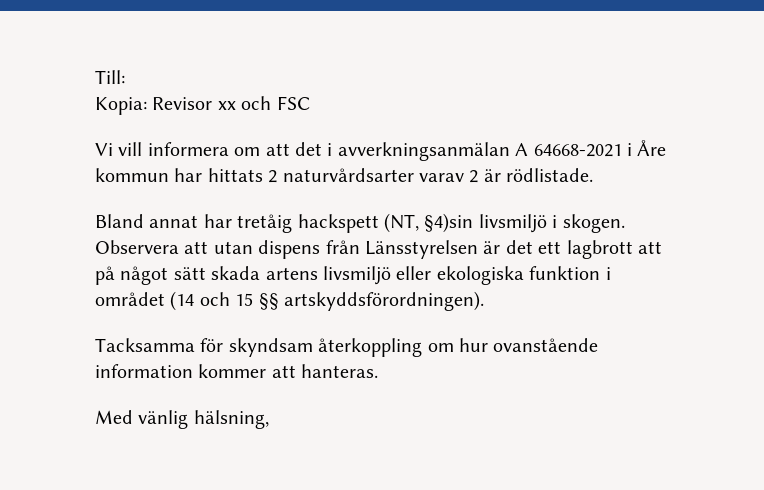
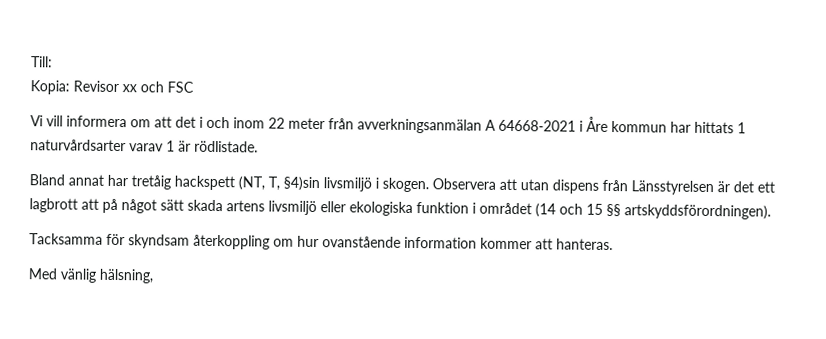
- Vi vill informera om att det i avverkningsanmälan A 64668-2021 i Åre kommun har hittats 2 naturvårdsarter varav 2 är rödlistade.
+ Vi vill informera om att det i och inom 22 meter från avverkningsanmälan A 64668-2021 i Åre kommun har hittats 1 naturvårdsarter varav 1 är rödlistade.
- Bland annat har tretåig hackspett (NT, §4)sin livsmiljö i skogen.
+ Bland annat har tretåig hackspett (NT, T, §4)sin livsmiljö i skogen.

